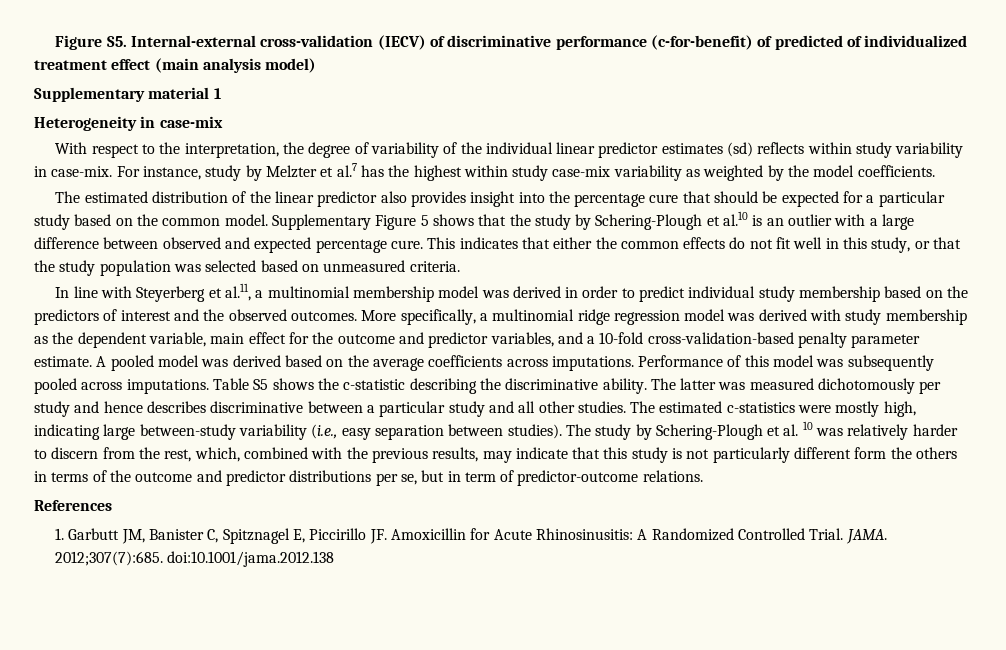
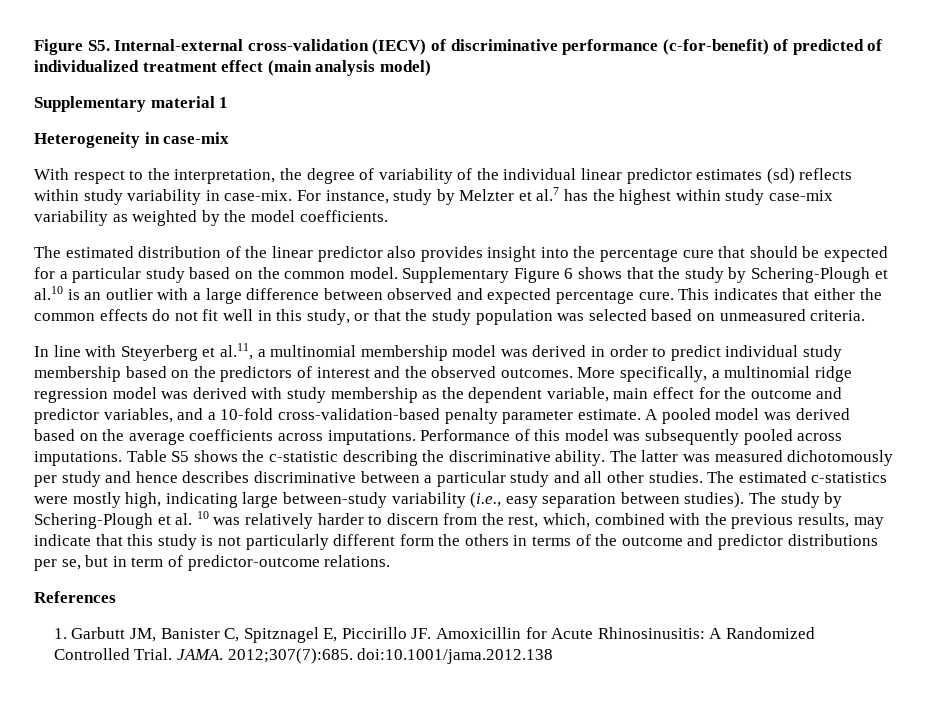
- Supplementary Figure 5 shows that the study by Schering-Plough et al.10 is an outlier with a large difference between observed and expected percentage cure.
+ Supplementary Figure 6 shows that the study by Schering-Plough et al.10 is an outlier with a large difference between observed and expected percentage cure.

